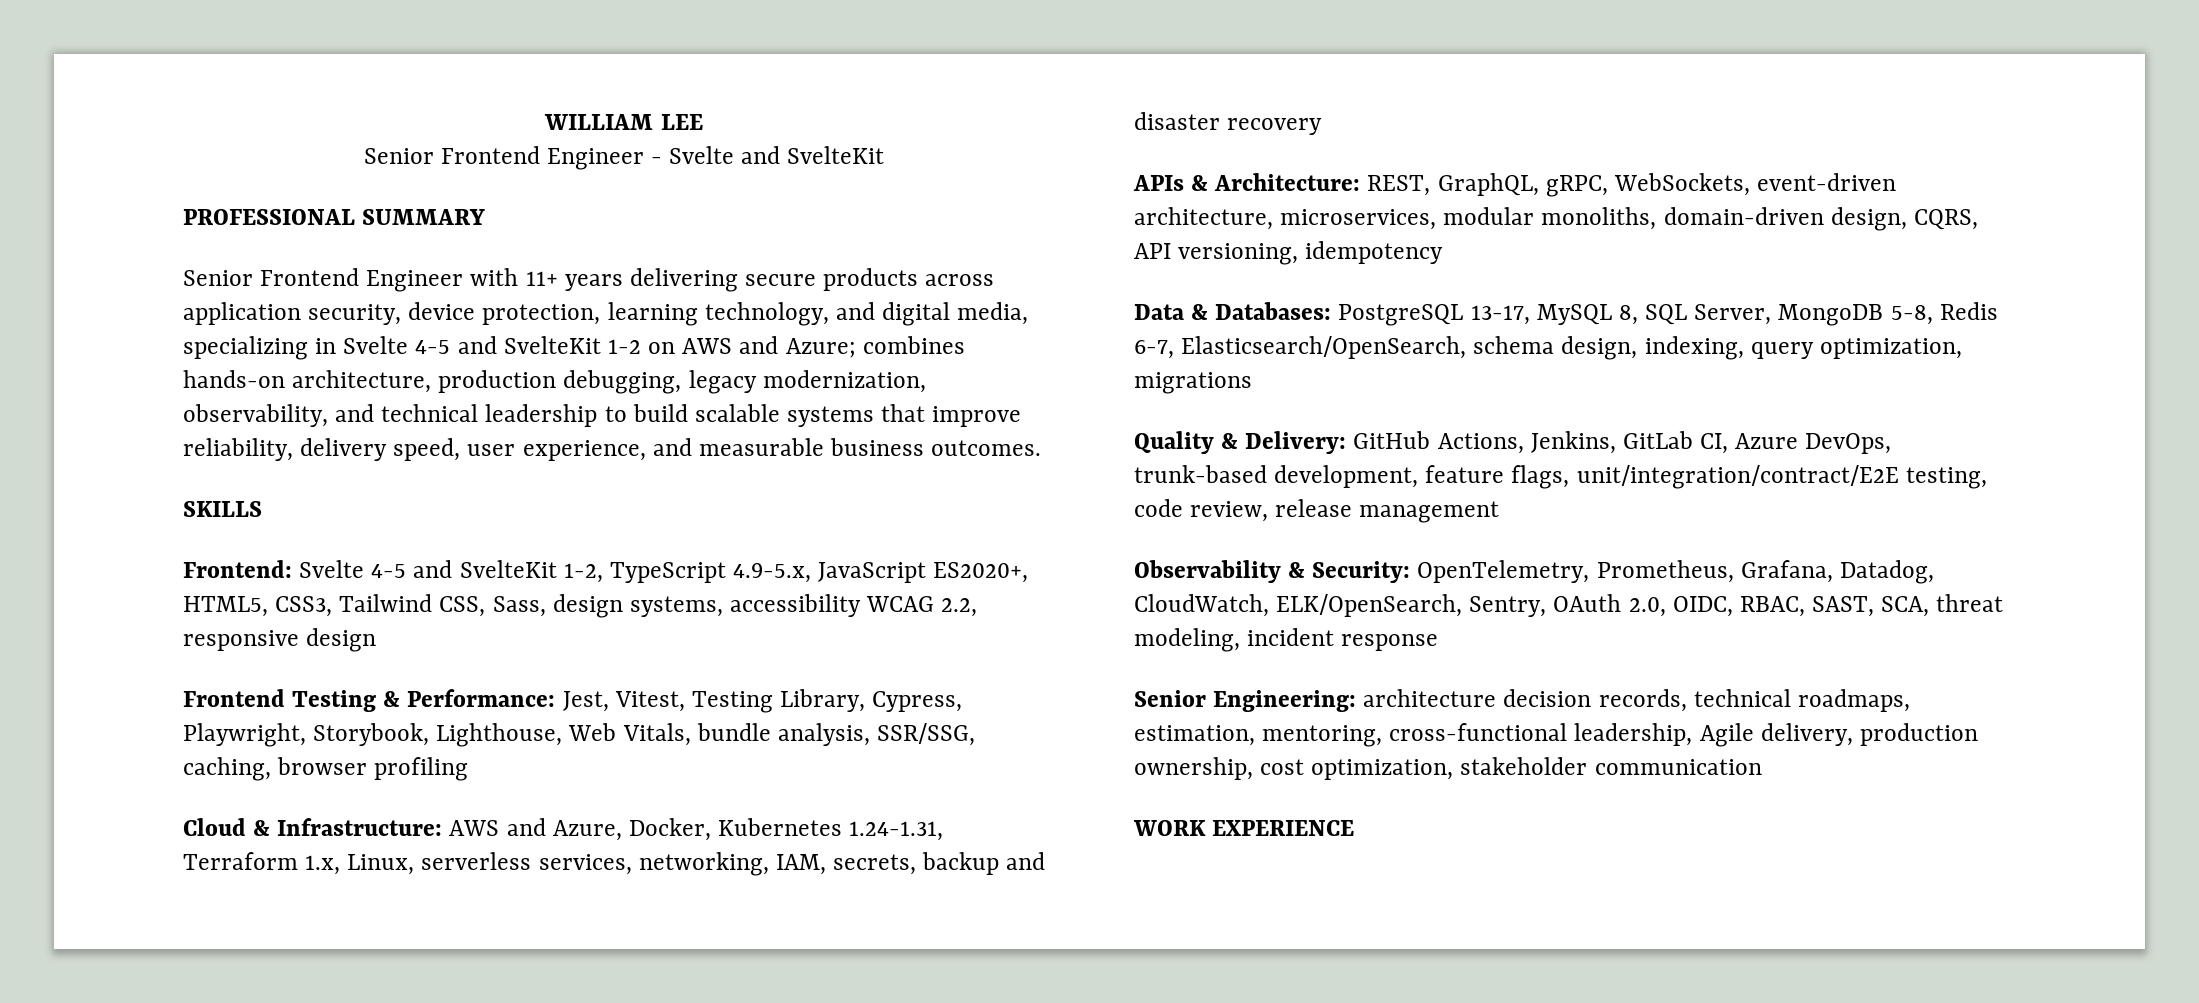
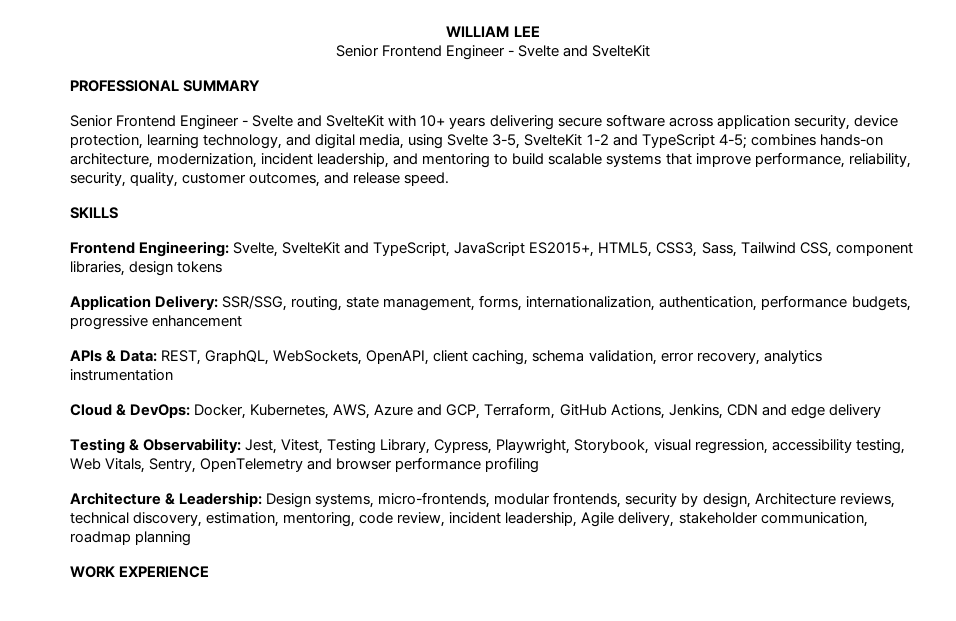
- Senior Frontend Engineer with 11+ years delivering secure products across application security, device protection, learning technology, and digital media, specializing in Svelte 4-5 and SvelteKit 1-2 on AWS and Azure; combines hands-on architecture, production debugging, legacy modernization, observability, and technical leadership to build scalable systems that improve reliability, delivery speed, user experience, and measurable business outcomes.
+ Senior Frontend Engineer - Svelte and SvelteKit with 10+ years delivering secure software across application security, device protection, learning technology, and digital media, using Svelte 3-5, SvelteKit 1-2 and TypeScript 4-5; combines hands-on architecture, modernization, incident leadership, and mentoring to build scalable systems that improve performance, reliability, security, quality, customer outcomes, and release speed.
  SKILLS
- Frontend: Svelte 4-5 and SvelteKit 1-2, TypeScript 4.9-5.x, JavaScript ES2020+, HTML5, CSS3, Tailwind CSS, Sass, design systems, accessibility WCAG 2.2, responsive design
- Frontend Testing & Performance: Jest, Vitest, Testing Library, Cypress, Playwright, Storybook, Lighthouse, Web Vitals, bundle analysis, SSR/SSG, caching, browser profiling
- Cloud & Infrastructure: AWS and Azure, Docker, Kubernetes 1.24-1.31, Terraform 1.x, Linux, serverless services, networking, IAM, secrets, backup and disaster recovery
- APIs & Architecture: REST, GraphQL, gRPC, WebSockets, event-driven architecture, microservices, modular monoliths, domain-driven design, CQRS, API versioning, idempotency
- Data & Databases: PostgreSQL 13-17, MySQL 8, SQL Server, MongoDB 5-8, Redis 6-7, Elasticsearch/OpenSearch, schema design, indexing, query optimization, migrations
- Quality & Delivery: GitHub Actions, Jenkins, GitLab CI, Azure DevOps, trunk-based development, feature flags, unit/integration/contract/E2E testing, code review, release management
- Observability & Security: OpenTelemetry, Prometheus, Grafana, Datadog, CloudWatch, ELK/OpenSearch, Sentry, OAuth 2.0, OIDC, RBAC, SAST, SCA, threat modeling, incident response
- Senior Engineering: architecture decision records, technical roadmaps, estimation, mentoring, cross-functional leadership, Agile delivery, production ownership, cost optimization, stakeholder communication
+ Frontend Engineering: Svelte, SvelteKit and TypeScript, JavaScript ES2015+, HTML5, CSS3, Sass, Tailwind CSS, component libraries, design tokens
+ Application Delivery: SSR/SSG, routing, state management, forms, internationalization, authentication, performance budgets, progressive enhancement
+ APIs & Data: REST, GraphQL, WebSockets, OpenAPI, client caching, schema validation, error recovery, analytics instrumentation
+ Cloud & DevOps: Docker, Kubernetes, AWS, Azure and GCP, Terraform, GitHub Actions, Jenkins, CDN and edge delivery
+ Testing & Observability: Jest, Vitest, Testing Library, Cypress, Playwright, Storybook, visual regression, accessibility testing, Web Vitals, Sentry, OpenTelemetry and browser performance profiling
+ Architecture & Leadership: Design systems, micro-frontends, modular frontends, security by design, Architecture reviews, technical discovery, estimation, mentoring, code review, incident leadership, Agile delivery, stakeholder communication, roadmap planning

